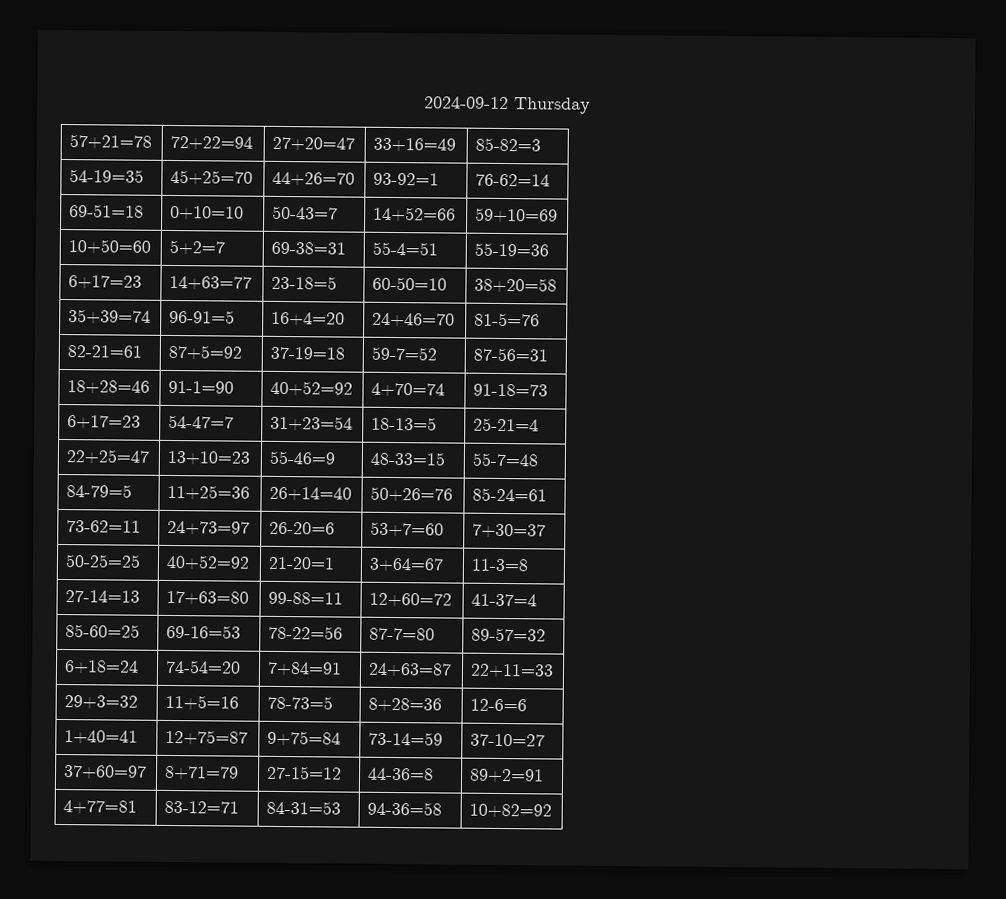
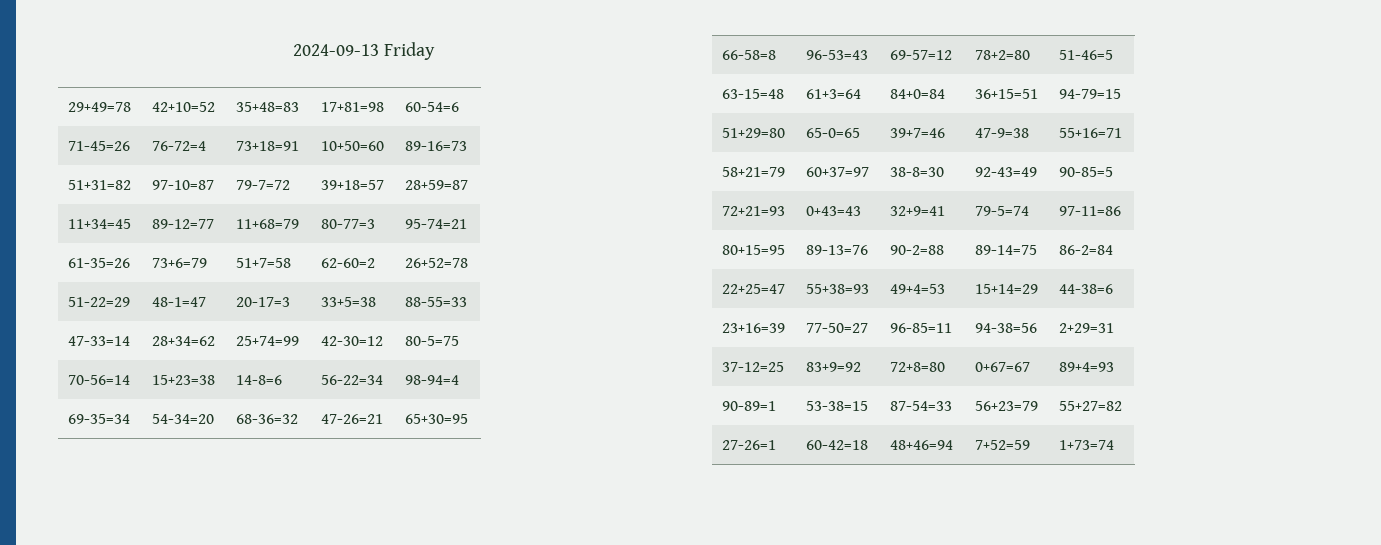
- 2024-09-12 Thursday
- 57+21=78 | 72+22=94 | 27+20=47 | 33+16=49 | 85-82=3
- 54-19=35 | 45+25=70 | 44+26=70 | 93-92=1 | 76-62=14
- 69-51=18 | 0+10=10 | 50-43=7 | 14+52=66 | 59+10=69
- 10+50=60 | 5+2=7 | 69-38=31 | 55-4=51 | 55-19=36
- 6+17=23 | 14+63=77 | 23-18=5 | 60-50=10 | 38+20=58
- 35+39=74 | 96-91=5 | 16+4=20 | 24+46=70 | 81-5=76
- 82-21=61 | 87+5=92 | 37-19=18 | 59-7=52 | 87-56=31
- 18+28=46 | 91-1=90 | 40+52=92 | 4+70=74 | 91-18=73
- 6+17=23 | 54-47=7 | 31+23=54 | 18-13=5 | 25-21=4
- 22+25=47 | 13+10=23 | 55-46=9 | 48-33=15 | 55-7=48
- 84-79=5 | 11+25=36 | 26+14=40 | 50+26=76 | 85-24=61
- 73-62=11 | 24+73=97 | 26-20=6 | 53+7=60 | 7+30=37
- 50-25=25 | 40+52=92 | 21-20=1 | 3+64=67 | 11-3=8
- 27-14=13 | 17+63=80 | 99-88=11 | 12+60=72 | 41-37=4
- 85-60=25 | 69-16=53 | 78-22=56 | 87-7=80 | 89-57=32
- 6+18=24 | 74-54=20 | 7+84=91 | 24+63=87 | 22+11=33
- 29+3=32 | 11+5=16 | 78-73=5 | 8+28=36 | 12-6=6
- 1+40=41 | 12+75=87 | 9+75=84 | 73-14=59 | 37-10=27
- 37+60=97 | 8+71=79 | 27-15=12 | 44-36=8 | 89+2=91
- 4+77=81 | 83-12=71 | 84-31=53 | 94-36=58 | 10+82=92
+ 2024-09-13 Friday
+ 29+49=78 | 42+10=52 | 35+48=83 | 17+81=98 | 60-54=6
+ 71-45=26 | 76-72=4 | 73+18=91 | 10+50=60 | 89-16=73
+ 51+31=82 | 97-10=87 | 79-7=72 | 39+18=57 | 28+59=87
+ 11+34=45 | 89-12=77 | 11+68=79 | 80-77=3 | 95-74=21
+ 61-35=26 | 73+6=79 | 51+7=58 | 62-60=2 | 26+52=78
+ 51-22=29 | 48-1=47 | 20-17=3 | 33+5=38 | 88-55=33
+ 47-33=14 | 28+34=62 | 25+74=99 | 42-30=12 | 80-5=75
+ 70-56=14 | 15+23=38 | 14-8=6 | 56-22=34 | 98-94=4
+ 69-35=34 | 54-34=20 | 68-36=32 | 47-26=21 | 65+30=95
+ 66-58=8 | 96-53=43 | 69-57=12 | 78+2=80 | 51-46=5
+ 63-15=48 | 61+3=64 | 84+0=84 | 36+15=51 | 94-79=15
+ 51+29=80 | 65-0=65 | 39+7=46 | 47-9=38 | 55+16=71
+ 58+21=79 | 60+37=97 | 38-8=30 | 92-43=49 | 90-85=5
+ 72+21=93 | 0+43=43 | 32+9=41 | 79-5=74 | 97-11=86
+ 80+15=95 | 89-13=76 | 90-2=88 | 89-14=75 | 86-2=84
+ 22+25=47 | 55+38=93 | 49+4=53 | 15+14=29 | 44-38=6
+ 23+16=39 | 77-50=27 | 96-85=11 | 94-38=56 | 2+29=31
+ 37-12=25 | 83+9=92 | 72+8=80 | 0+67=67 | 89+4=93
+ 90-89=1 | 53-38=15 | 87-54=33 | 56+23=79 | 55+27=82
+ 27-26=1 | 60-42=18 | 48+46=94 | 7+52=59 | 1+73=74

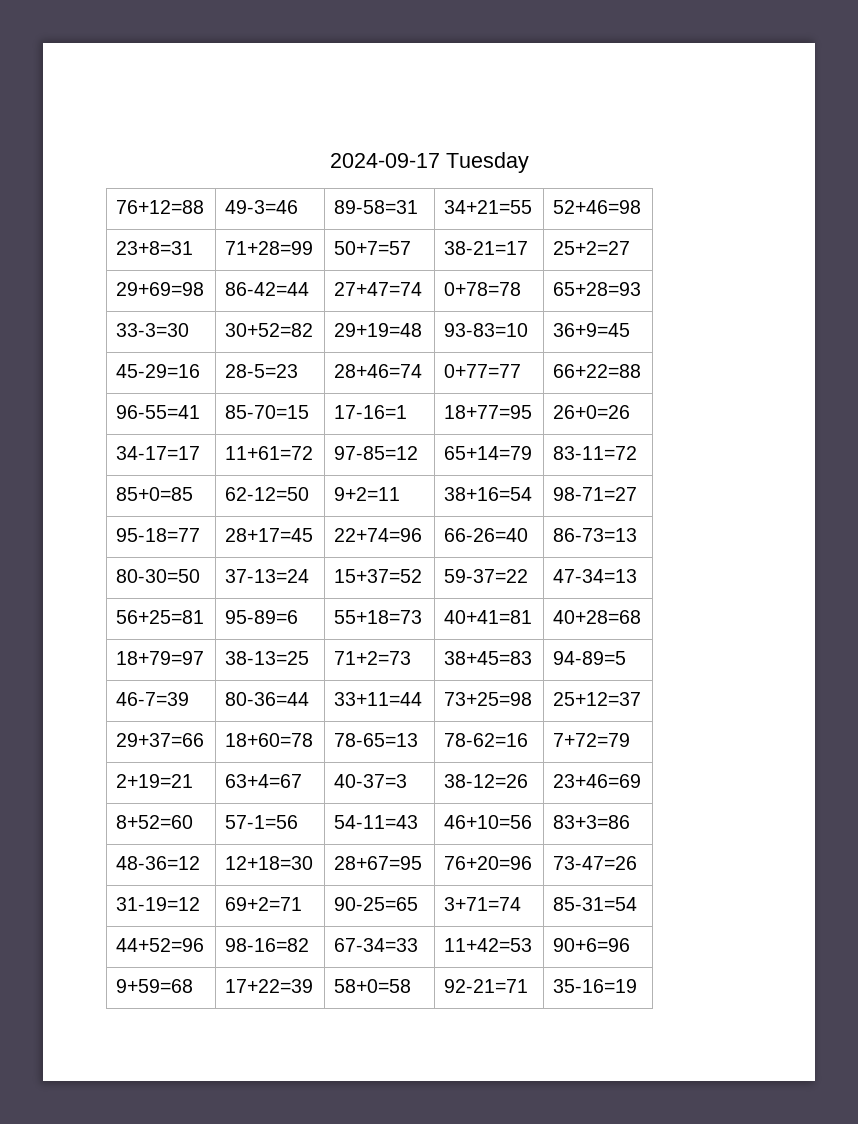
- 2024-09-13 Friday
- 29+49=78 | 42+10=52 | 35+48=83 | 17+81=98 | 60-54=6
- 71-45=26 | 76-72=4 | 73+18=91 | 10+50=60 | 89-16=73
- 51+31=82 | 97-10=87 | 79-7=72 | 39+18=57 | 28+59=87
- 11+34=45 | 89-12=77 | 11+68=79 | 80-77=3 | 95-74=21
- 61-35=26 | 73+6=79 | 51+7=58 | 62-60=2 | 26+52=78
- 51-22=29 | 48-1=47 | 20-17=3 | 33+5=38 | 88-55=33
- 47-33=14 | 28+34=62 | 25+74=99 | 42-30=12 | 80-5=75
- 70-56=14 | 15+23=38 | 14-8=6 | 56-22=34 | 98-94=4
- 69-35=34 | 54-34=20 | 68-36=32 | 47-26=21 | 65+30=95
- 66-58=8 | 96-53=43 | 69-57=12 | 78+2=80 | 51-46=5
- 63-15=48 | 61+3=64 | 84+0=84 | 36+15=51 | 94-79=15
- 51+29=80 | 65-0=65 | 39+7=46 | 47-9=38 | 55+16=71
- 58+21=79 | 60+37=97 | 38-8=30 | 92-43=49 | 90-85=5
- 72+21=93 | 0+43=43 | 32+9=41 | 79-5=74 | 97-11=86
- 80+15=95 | 89-13=76 | 90-2=88 | 89-14=75 | 86-2=84
- 22+25=47 | 55+38=93 | 49+4=53 | 15+14=29 | 44-38=6
- 23+16=39 | 77-50=27 | 96-85=11 | 94-38=56 | 2+29=31
- 37-12=25 | 83+9=92 | 72+8=80 | 0+67=67 | 89+4=93
- 90-89=1 | 53-38=15 | 87-54=33 | 56+23=79 | 55+27=82
- 27-26=1 | 60-42=18 | 48+46=94 | 7+52=59 | 1+73=74
+ 2024-09-17 Tuesday
+ 76+12=88 | 49-3=46 | 89-58=31 | 34+21=55 | 52+46=98
+ 23+8=31 | 71+28=99 | 50+7=57 | 38-21=17 | 25+2=27
+ 29+69=98 | 86-42=44 | 27+47=74 | 0+78=78 | 65+28=93
+ 33-3=30 | 30+52=82 | 29+19=48 | 93-83=10 | 36+9=45
+ 45-29=16 | 28-5=23 | 28+46=74 | 0+77=77 | 66+22=88
+ 96-55=41 | 85-70=15 | 17-16=1 | 18+77=95 | 26+0=26
+ 34-17=17 | 11+61=72 | 97-85=12 | 65+14=79 | 83-11=72
+ 85+0=85 | 62-12=50 | 9+2=11 | 38+16=54 | 98-71=27
+ 95-18=77 | 28+17=45 | 22+74=96 | 66-26=40 | 86-73=13
+ 80-30=50 | 37-13=24 | 15+37=52 | 59-37=22 | 47-34=13
+ 56+25=81 | 95-89=6 | 55+18=73 | 40+41=81 | 40+28=68
+ 18+79=97 | 38-13=25 | 71+2=73 | 38+45=83 | 94-89=5
+ 46-7=39 | 80-36=44 | 33+11=44 | 73+25=98 | 25+12=37
+ 29+37=66 | 18+60=78 | 78-65=13 | 78-62=16 | 7+72=79
+ 2+19=21 | 63+4=67 | 40-37=3 | 38-12=26 | 23+46=69
+ 8+52=60 | 57-1=56 | 54-11=43 | 46+10=56 | 83+3=86
+ 48-36=12 | 12+18=30 | 28+67=95 | 76+20=96 | 73-47=26
+ 31-19=12 | 69+2=71 | 90-25=65 | 3+71=74 | 85-31=54
+ 44+52=96 | 98-16=82 | 67-34=33 | 11+42=53 | 90+6=96
+ 9+59=68 | 17+22=39 | 58+0=58 | 92-21=71 | 35-16=19

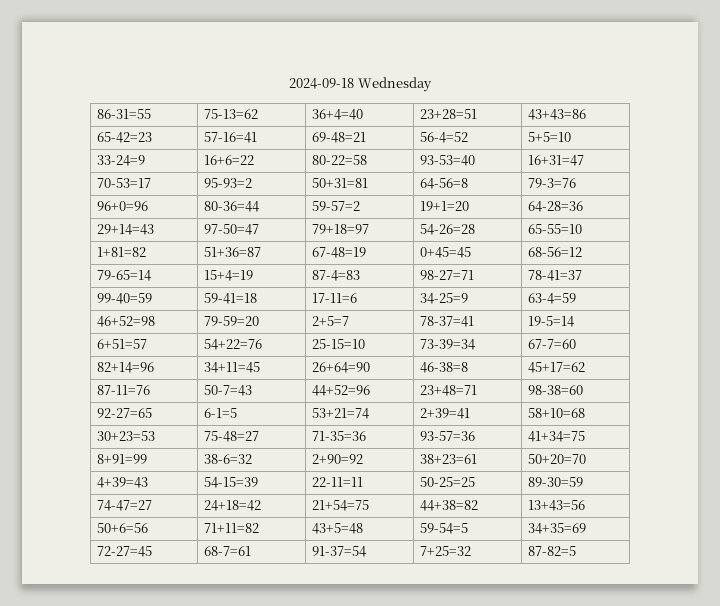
- 2024-09-17 Tuesday
- 76+12=88 | 49-3=46 | 89-58=31 | 34+21=55 | 52+46=98
- 23+8=31 | 71+28=99 | 50+7=57 | 38-21=17 | 25+2=27
- 29+69=98 | 86-42=44 | 27+47=74 | 0+78=78 | 65+28=93
- 33-3=30 | 30+52=82 | 29+19=48 | 93-83=10 | 36+9=45
- 45-29=16 | 28-5=23 | 28+46=74 | 0+77=77 | 66+22=88
- 96-55=41 | 85-70=15 | 17-16=1 | 18+77=95 | 26+0=26
- 34-17=17 | 11+61=72 | 97-85=12 | 65+14=79 | 83-11=72
- 85+0=85 | 62-12=50 | 9+2=11 | 38+16=54 | 98-71=27
- 95-18=77 | 28+17=45 | 22+74=96 | 66-26=40 | 86-73=13
- 80-30=50 | 37-13=24 | 15+37=52 | 59-37=22 | 47-34=13
- 56+25=81 | 95-89=6 | 55+18=73 | 40+41=81 | 40+28=68
- 18+79=97 | 38-13=25 | 71+2=73 | 38+45=83 | 94-89=5
- 46-7=39 | 80-36=44 | 33+11=44 | 73+25=98 | 25+12=37
- 29+37=66 | 18+60=78 | 78-65=13 | 78-62=16 | 7+72=79
- 2+19=21 | 63+4=67 | 40-37=3 | 38-12=26 | 23+46=69
- 8+52=60 | 57-1=56 | 54-11=43 | 46+10=56 | 83+3=86
- 48-36=12 | 12+18=30 | 28+67=95 | 76+20=96 | 73-47=26
- 31-19=12 | 69+2=71 | 90-25=65 | 3+71=74 | 85-31=54
- 44+52=96 | 98-16=82 | 67-34=33 | 11+42=53 | 90+6=96
- 9+59=68 | 17+22=39 | 58+0=58 | 92-21=71 | 35-16=19
+ 2024-09-18 Wednesday
+ 86-31=55 | 75-13=62 | 36+4=40 | 23+28=51 | 43+43=86
+ 65-42=23 | 57-16=41 | 69-48=21 | 56-4=52 | 5+5=10
+ 33-24=9 | 16+6=22 | 80-22=58 | 93-53=40 | 16+31=47
+ 70-53=17 | 95-93=2 | 50+31=81 | 64-56=8 | 79-3=76
+ 96+0=96 | 80-36=44 | 59-57=2 | 19+1=20 | 64-28=36
+ 29+14=43 | 97-50=47 | 79+18=97 | 54-26=28 | 65-55=10
+ 1+81=82 | 51+36=87 | 67-48=19 | 0+45=45 | 68-56=12
+ 79-65=14 | 15+4=19 | 87-4=83 | 98-27=71 | 78-41=37
+ 99-40=59 | 59-41=18 | 17-11=6 | 34-25=9 | 63-4=59
+ 46+52=98 | 79-59=20 | 2+5=7 | 78-37=41 | 19-5=14
+ 6+51=57 | 54+22=76 | 25-15=10 | 73-39=34 | 67-7=60
+ 82+14=96 | 34+11=45 | 26+64=90 | 46-38=8 | 45+17=62
+ 87-11=76 | 50-7=43 | 44+52=96 | 23+48=71 | 98-38=60
+ 92-27=65 | 6-1=5 | 53+21=74 | 2+39=41 | 58+10=68
+ 30+23=53 | 75-48=27 | 71-35=36 | 93-57=36 | 41+34=75
+ 8+91=99 | 38-6=32 | 2+90=92 | 38+23=61 | 50+20=70
+ 4+39=43 | 54-15=39 | 22-11=11 | 50-25=25 | 89-30=59
+ 74-47=27 | 24+18=42 | 21+54=75 | 44+38=82 | 13+43=56
+ 50+6=56 | 71+11=82 | 43+5=48 | 59-54=5 | 34+35=69
+ 72-27=45 | 68-7=61 | 91-37=54 | 7+25=32 | 87-82=5

